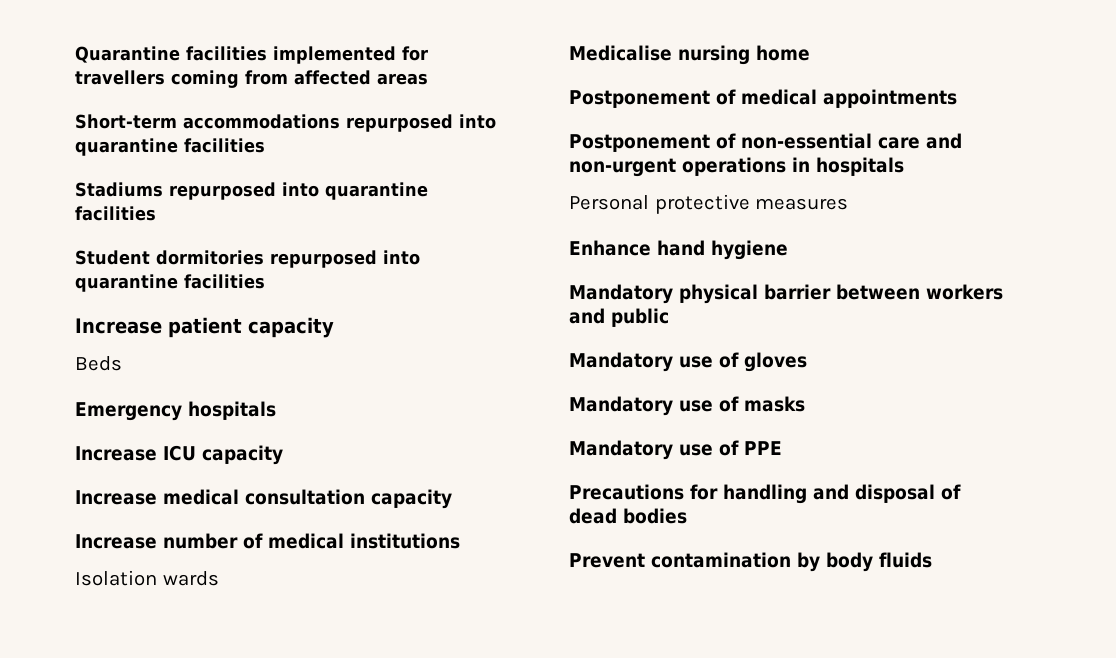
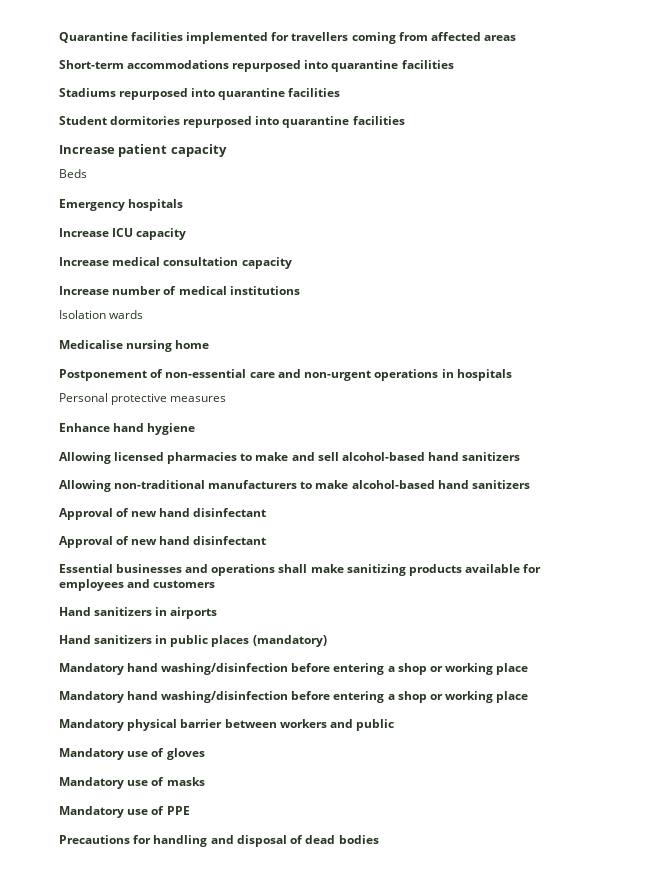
- Postponement of medical appointments
+ Allowing licensed pharmacies to make and sell alcohol-based hand sanitizers
+ Allowing non-traditional manufacturers to make alcohol-based hand sanitizers
+ Approval of new hand disinfectant
+ Approval of new hand disinfectant
+ Essential businesses and operations shall make sanitizing products available for employees and customers
+ Hand sanitizers in airports
+ Hand sanitizers in public places (mandatory)
+ Mandatory hand washing/disinfection before entering a shop or working place
+ Mandatory hand washing/disinfection before entering a shop or working place
- Prevent contamination by body fluids

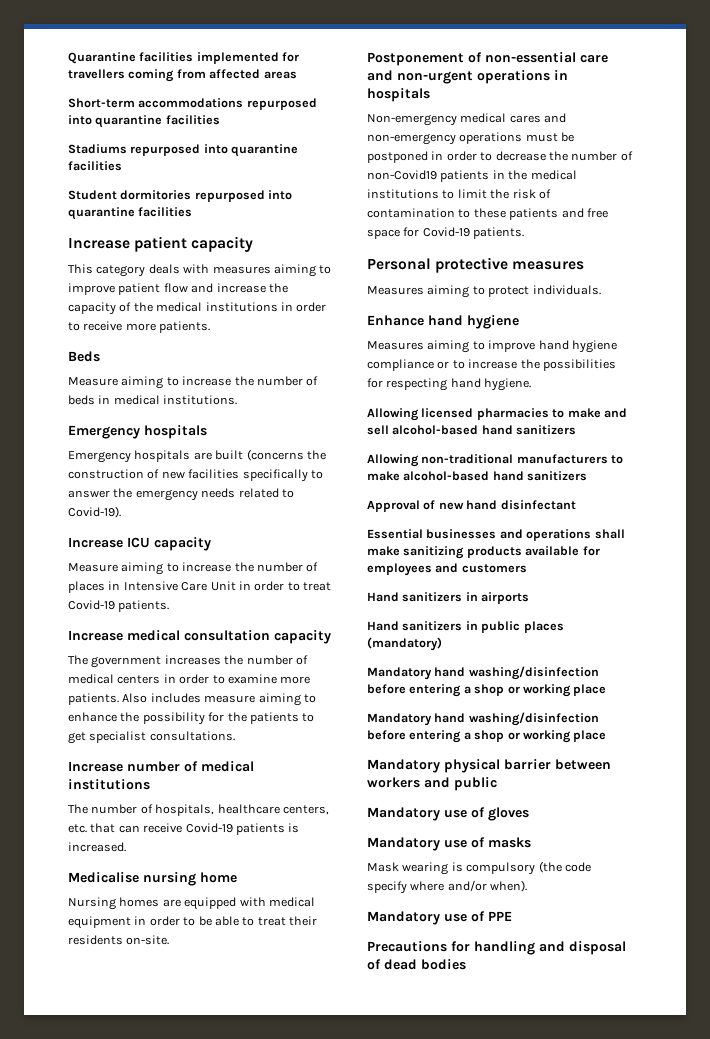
+ This category deals with measures aiming to improve patient flow and increase the capacity of the medical institutions in order to receive more patients.
  Beds
+ Measure aiming to increase the number of beds in medical institutions.
  Emergency hospitals
+ Emergency hospitals are built (concerns the construction of new facilities specifically to answer the emergency needs related to Covid-19).
  Increase ICU capacity
+ Measure aiming to increase the number of places in Intensive Care Unit in order to treat Covid-19 patients.
  Increase medical consultation capacity
+ The government increases the number of medical centers in order to examine more patients. Also includes measure aiming to enhance the possibility for the patients to get specialist consultations.
- Isolation wards
+ The number of hospitals, healthcare centers, etc. that can receive Covid-19 patients is increased.
  Medicalise nursing home
+ Nursing homes are equipped with medical equipment in order to be able to treat their residents on-site.
+ Non-emergency medical cares and non-emergency operations must be postponed in order to decrease the number of non-Covid19 patients in the medical institutions to limit the risk of contamination to these patients and free space for Covid-19 patients.
  Personal protective measures
+ Measures aiming to protect individuals.
  Enhance hand hygiene
+ Measures aiming to improve hand hygiene compliance or to increase the possibilities for respecting hand hygiene.
  Allowing non-traditional manufacturers to make alcohol-based hand sanitizers
- Approval of new hand disinfectant
+ Mask wearing is compulsory (the code specify where and/or when).

